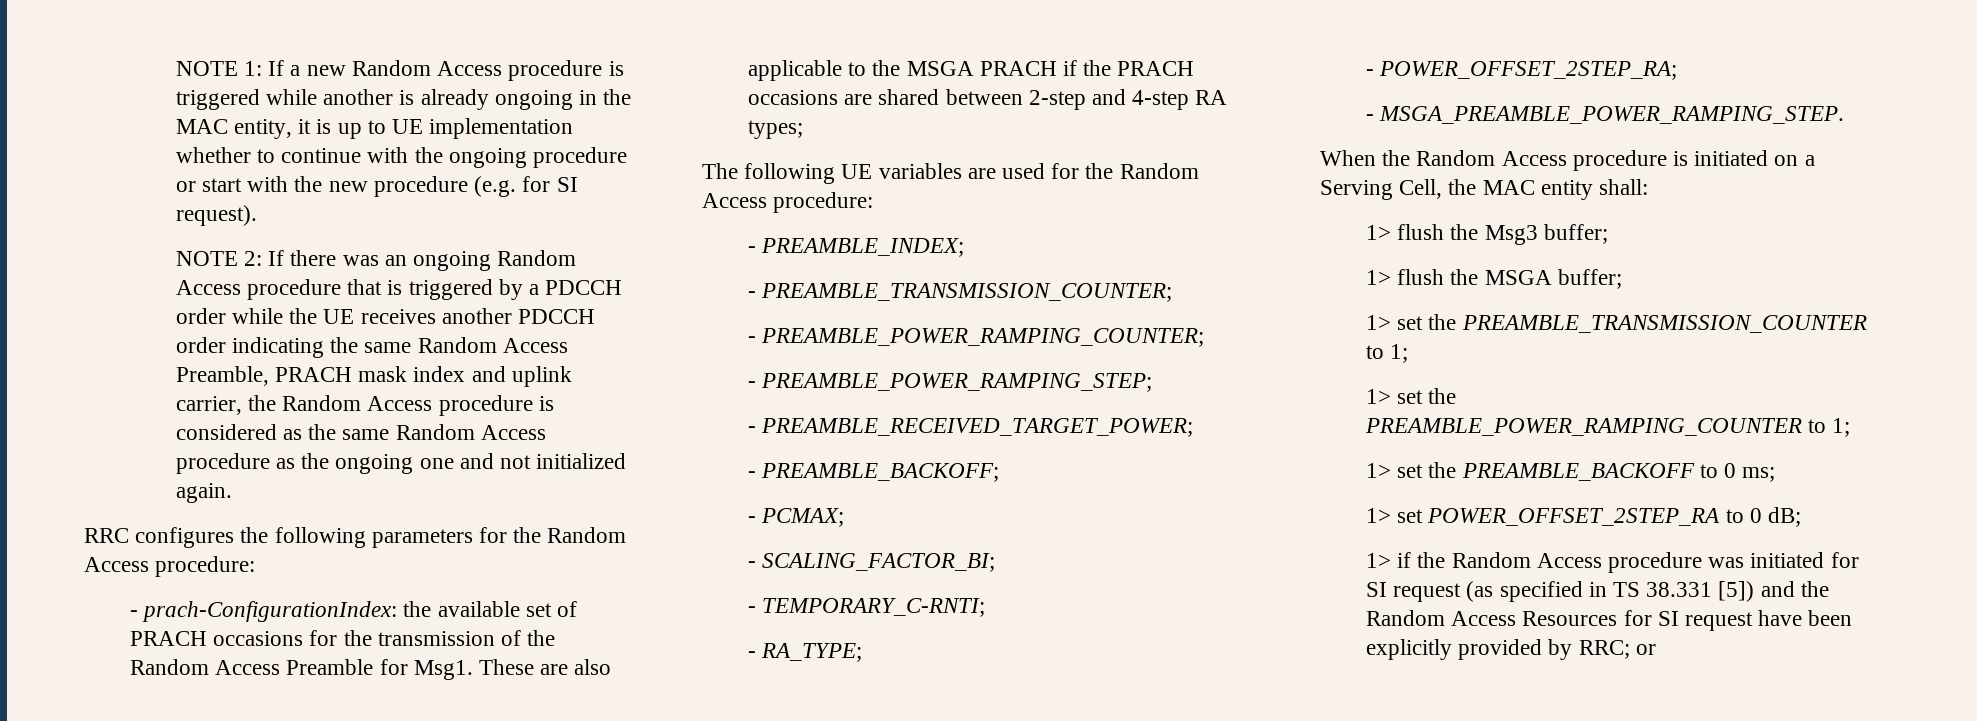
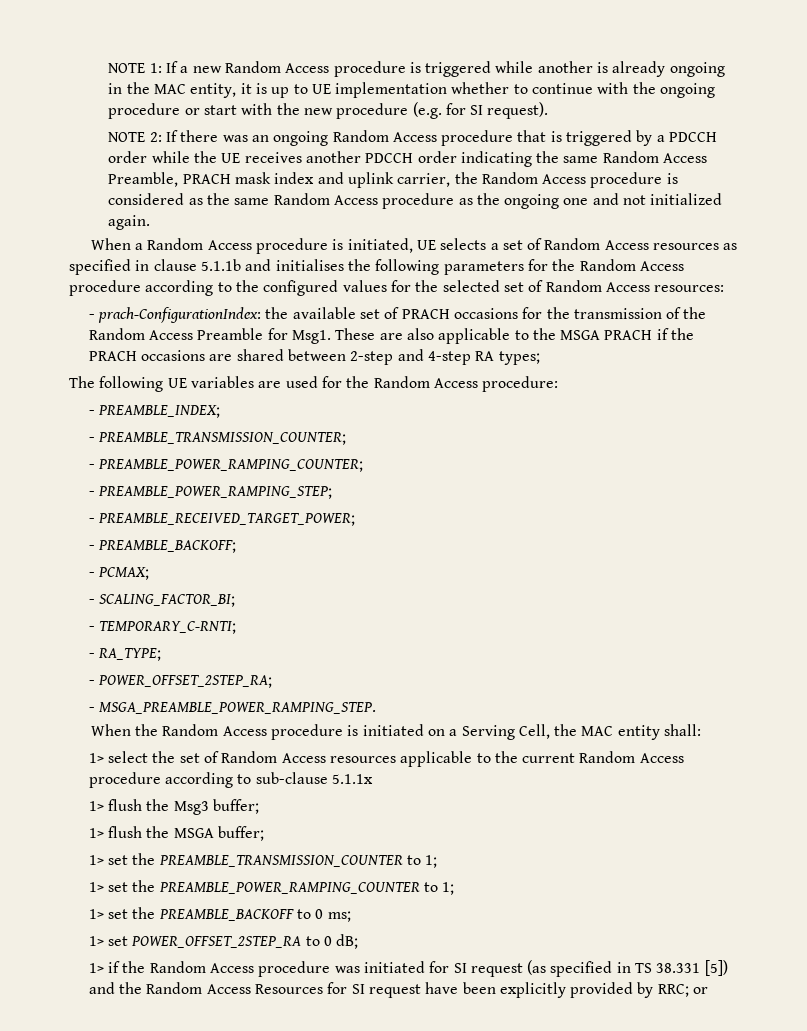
- RRC configures the following parameters for the Random Access procedure:
+ When a Random Access procedure is initiated, UE selects a set of Random Access resources as specified in clause 5.1.1b and initialises the following parameters for the Random Access procedure according to the configured values for the selected set of Random Access resources:
+ 1> select the set of Random Access resources applicable to the current Random Access procedure according to sub-clause 5.1.1x

